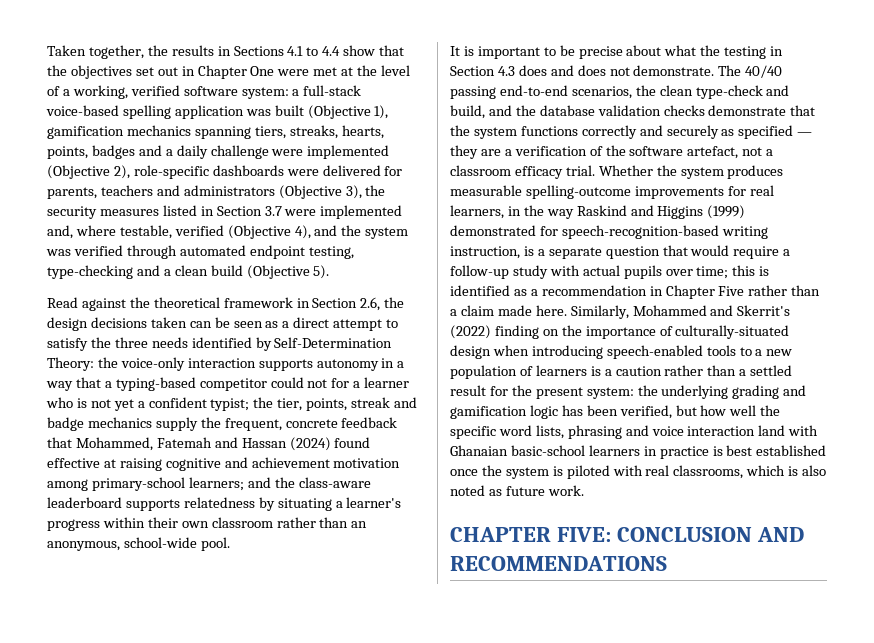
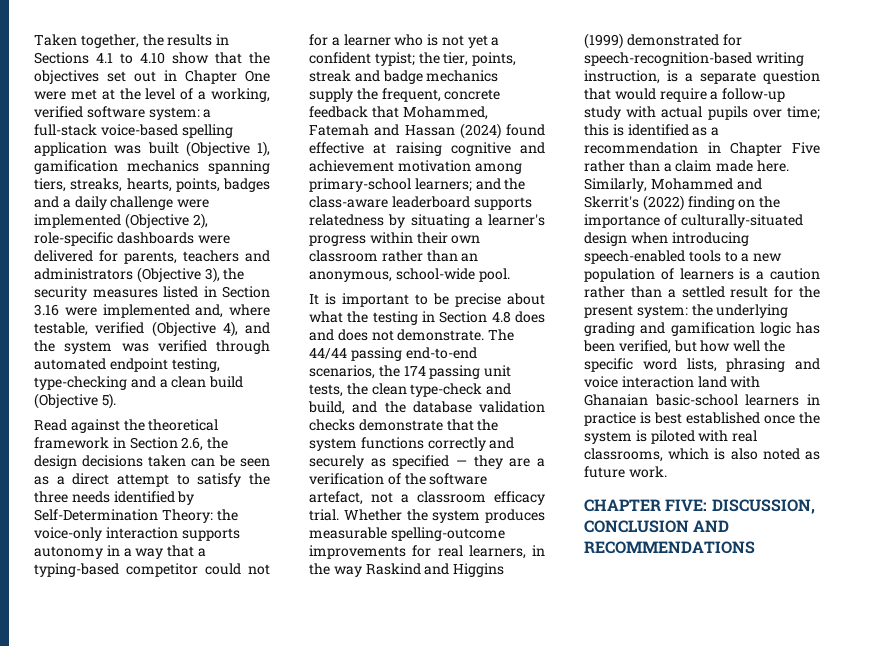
- Taken together, the results in Sections 4.1 to 4.4 show that the objectives set out in Chapter One were met at the level of a working, verified software system:
+ Taken together, the results in Sections 4.1 to 4.10 show that the objectives set out in Chapter One were met at the level of a working, verified software system:
- a full-stack voice-based spelling application was built (Objective 1), gamification mechanics spanning tiers, streaks, hearts, points, badges and a daily challenge were implemented (Objective 2), role-specific dashboards were delivered for parents, teachers and administrators (Objective 3), the security measures listed in Section 3.7 were implemented and, where testable, verified (Objective 4), and the system was verified through automated endpoint testing, type-checking and a clean build (Objective 5).
+ a full-stack voice-based spelling application was built (Objective 1), gamification mechanics spanning tiers, streaks, hearts, points, badges and a daily challenge were implemented (Objective 2), role-specific dashboards were delivered for parents, teachers and administrators (Objective 3), the security measures listed in Section 3.16 were implemented and, where testable, verified (Objective 4), and the system was verified through automated endpoint testing, type-checking and a clean build (Objective 5).
- It is important to be precise about what the testing in Section 4.3 does and does not demonstrate.
+ It is important to be precise about what the testing in Section 4.8 does and does not demonstrate.
- The 40/40 passing end-to-end scenarios, the clean type-check and build, and the database validation checks demonstrate that the system functions correctly and securely as specified — they are a verification of the software artefact, not a classroom efficacy trial.
+ The 44/44 passing end-to-end scenarios, the 174 passing unit tests, the clean type-check and build, and the database validation checks demonstrate that the system functions correctly and securely as specified — they are a verification of the software artefact, not a classroom efficacy trial.
- CHAPTER FIVE: CONCLUSION AND RECOMMENDATIONS
+ CHAPTER FIVE: DISCUSSION, CONCLUSION AND RECOMMENDATIONS

